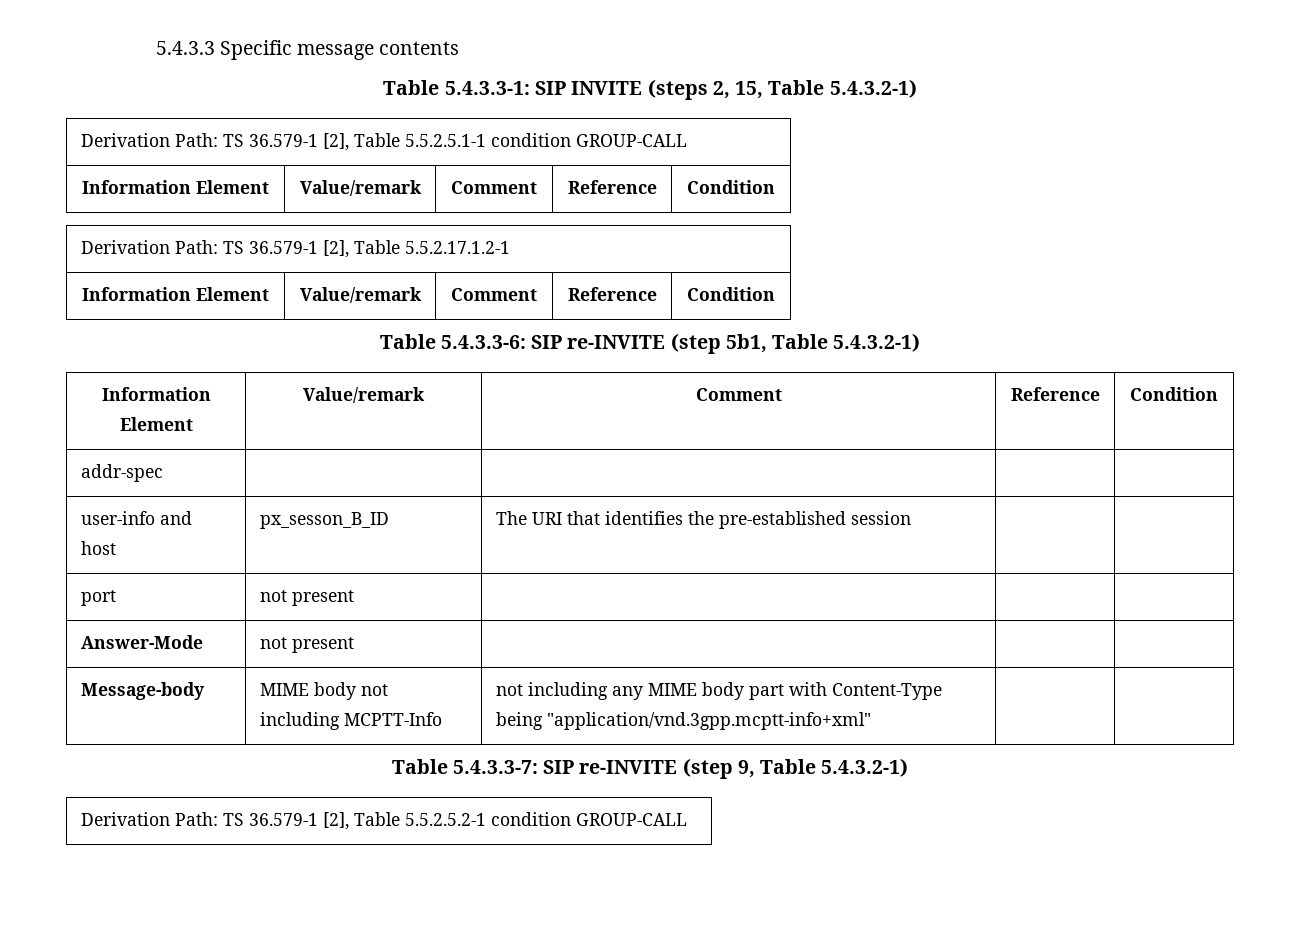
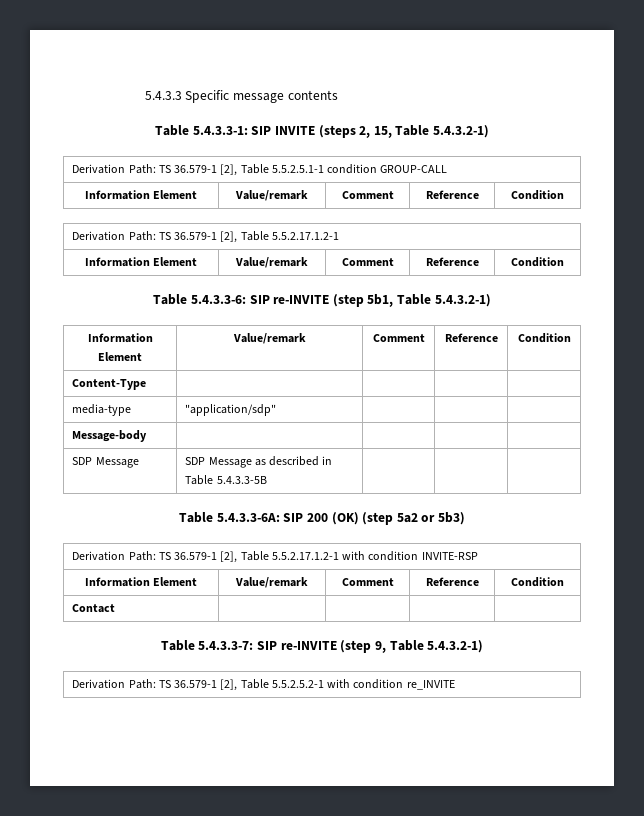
- addr-spec | | | |
- user-info and host | px_sesson_B_ID | The URI that identifies the pre-established session | |
- port | not present | | |
- Answer-Mode | not present | | |
- Message-body | MIME body not including MCPTT-Info | not including any MIME body part with Content-Type being "application/vnd.3gpp.mcptt-info+xml" | |
+ Content-Type | | | |
+ media-type | "application/sdp" | | |
+ Message-body | | | |
+ SDP Message | SDP Message as described in Table 5.4.3.3-5B | | |
+ Table 5.4.3.3-6A: SIP 200 (OK) (step 5a2 or 5b3)
+ Derivation Path: TS 36.579-1 [2], Table 5.5.2.17.1.2-1 with condition INVITE-RSP
+ Information Element | Value/remark | Comment | Reference | Condition
+ Contact | | | |
- Derivation Path: TS 36.579-1 [2], Table 5.5.2.5.2-1 condition GROUP-CALL
+ Derivation Path: TS 36.579-1 [2], Table 5.5.2.5.2-1 with condition re_INVITE

